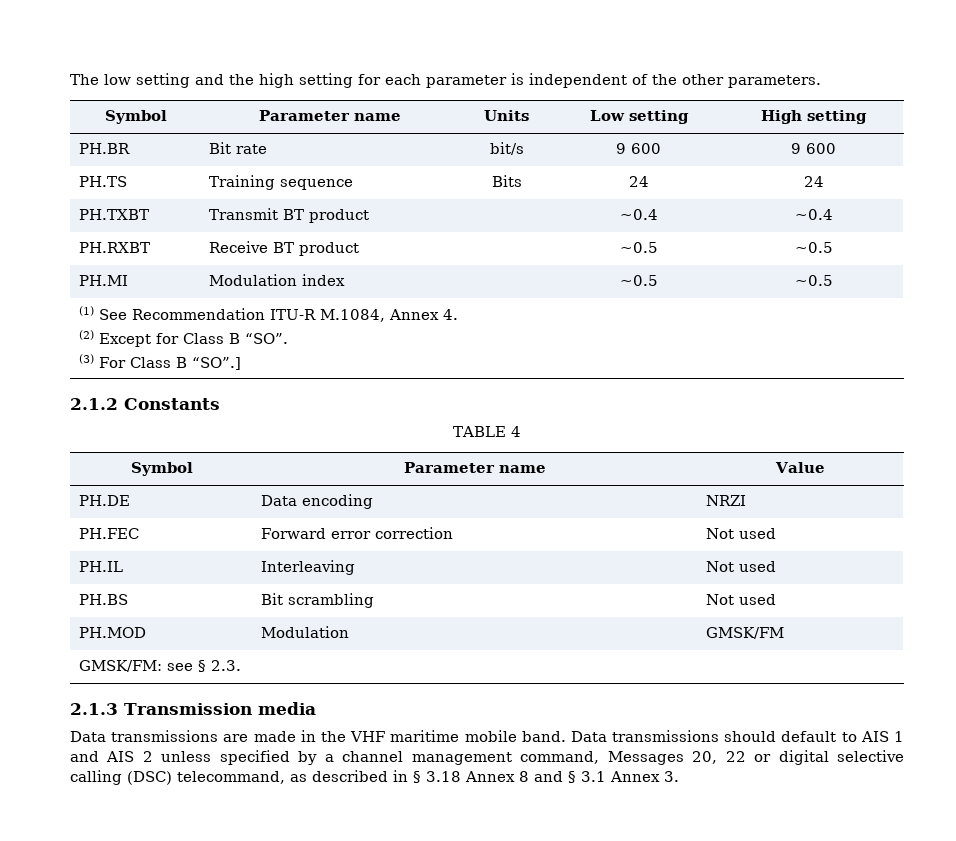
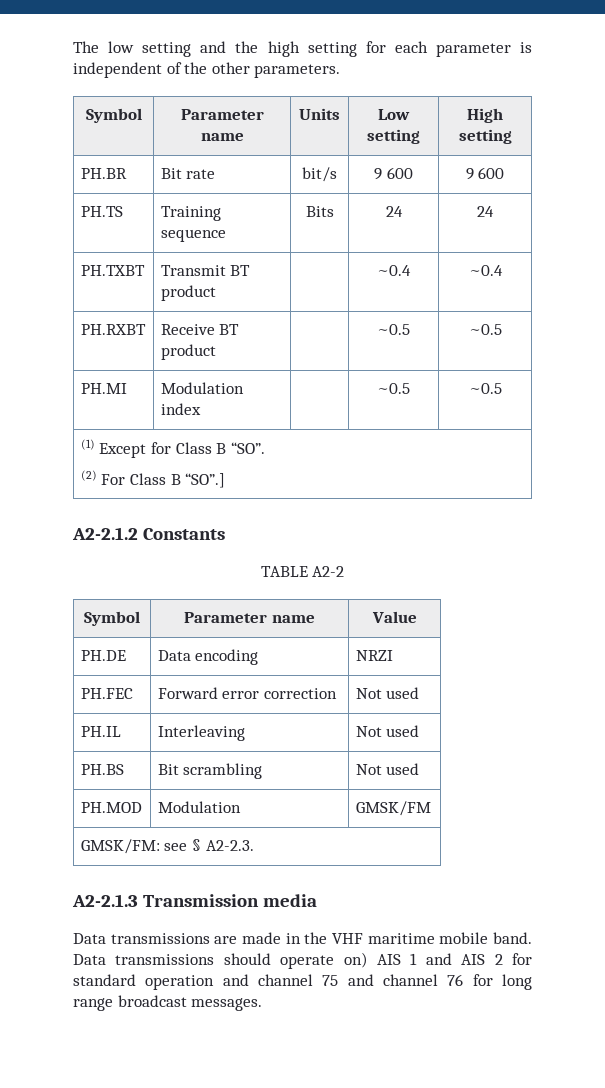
- (1) See Recommendation ITU-R M.1084, Annex 4.
- (2) Except for Class B “SO”.
- (3) For Class B “SO”.]
+ (1) Except for Class B “SO”.
+ (2) For Class B “SO”.]
- 2.1.2 Constants
+ A2-2.1.2 Constants
- TABLE 4
+ TABLE A2-2
- GMSK/FM: see § 2.3.
- 2.1.3 Transmission media
+ GMSK/FM: see § A2-2.3.
+ A2-2.1.3 Transmission media
- Data transmissions should default to AIS 1 and AIS 2 unless specified by a channel management command, Messages 20, 22 or digital selective calling (DSC) telecommand, as described in § 3.18 Annex 8 and § 3.1 Annex 3.
+ Data transmissions should operate on) AIS 1 and AIS 2 for standard operation and channel 75 and channel 76 for long range broadcast messages.

